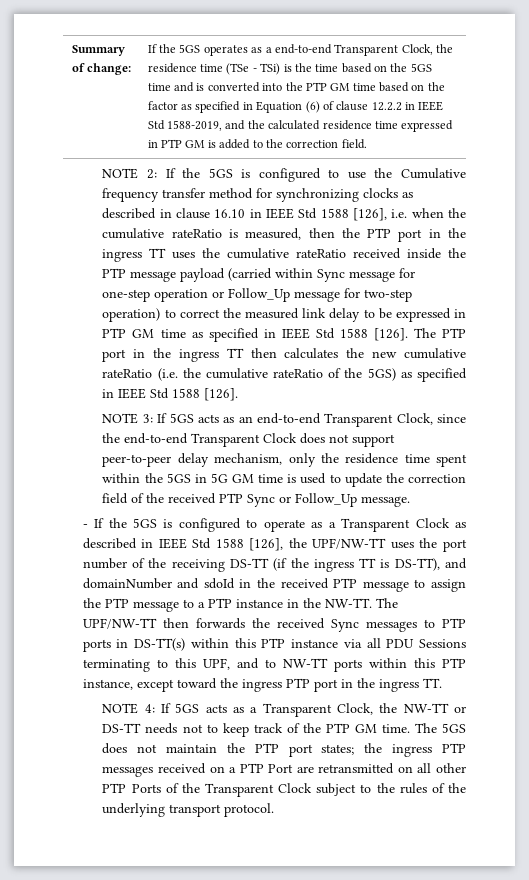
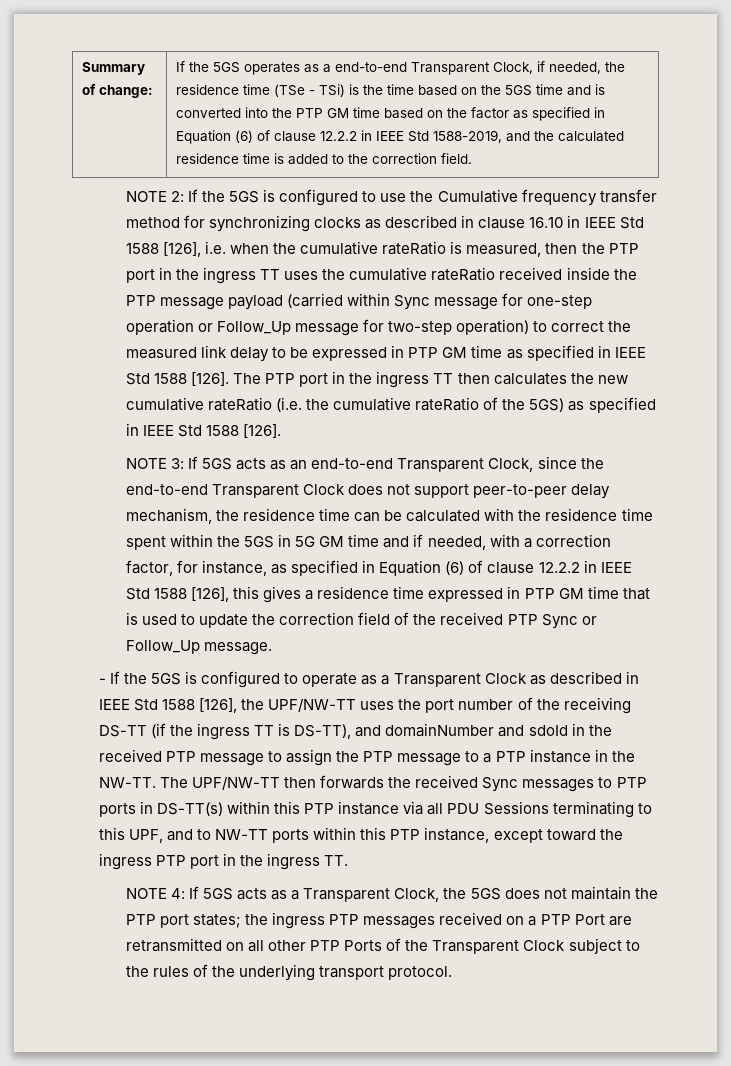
- If the 5GS operates as a end-to-end Transparent Clock, the residence time (TSe - TSi) is the time based on the 5GS time and is converted into the PTP GM time based on the factor as specified in Equation (6) of clause 12.2.2 in IEEE Std 1588-2019, and the calculated residence time expressed in PTP GM is added to the correction field.
+ If the 5GS operates as a end-to-end Transparent Clock, if needed, the residence time (TSe - TSi) is the time based on the 5GS time and is converted into the PTP GM time based on the factor as specified in Equation (6) of clause 12.2.2 in IEEE Std 1588-2019, and the calculated residence time is added to the correction field.
- NOTE 3: If 5GS acts as an end-to-end Transparent Clock, since the end-to-end Transparent Clock does not support peer-to-peer delay mechanism, only the residence time spent within the 5GS in 5G GM time is used to update the correction field of the received PTP Sync or Follow_Up message.
+ NOTE 3: If 5GS acts as an end-to-end Transparent Clock, since the end-to-end Transparent Clock does not support peer-to-peer delay mechanism, the residence time can be calculated with the residence time spent within the 5GS in 5G GM time and if needed, with a correction factor, for instance, as specified in Equation (6) of clause 12.2.2 in IEEE Std 1588 [126], this gives a residence time expressed in PTP GM time that is used to update the correction field of the received PTP Sync or Follow_Up message.
- NOTE 4: If 5GS acts as a Transparent Clock, the NW-TT or DS-TT needs not to keep track of the PTP GM time. The 5GS does not maintain the PTP port states; the ingress PTP messages received on a PTP Port are retransmitted on all other PTP Ports of the Transparent Clock subject to the rules of the underlying transport protocol.
+ NOTE 4: If 5GS acts as a Transparent Clock, the 5GS does not maintain the PTP port states; the ingress PTP messages received on a PTP Port are retransmitted on all other PTP Ports of the Transparent Clock subject to the rules of the underlying transport protocol.

